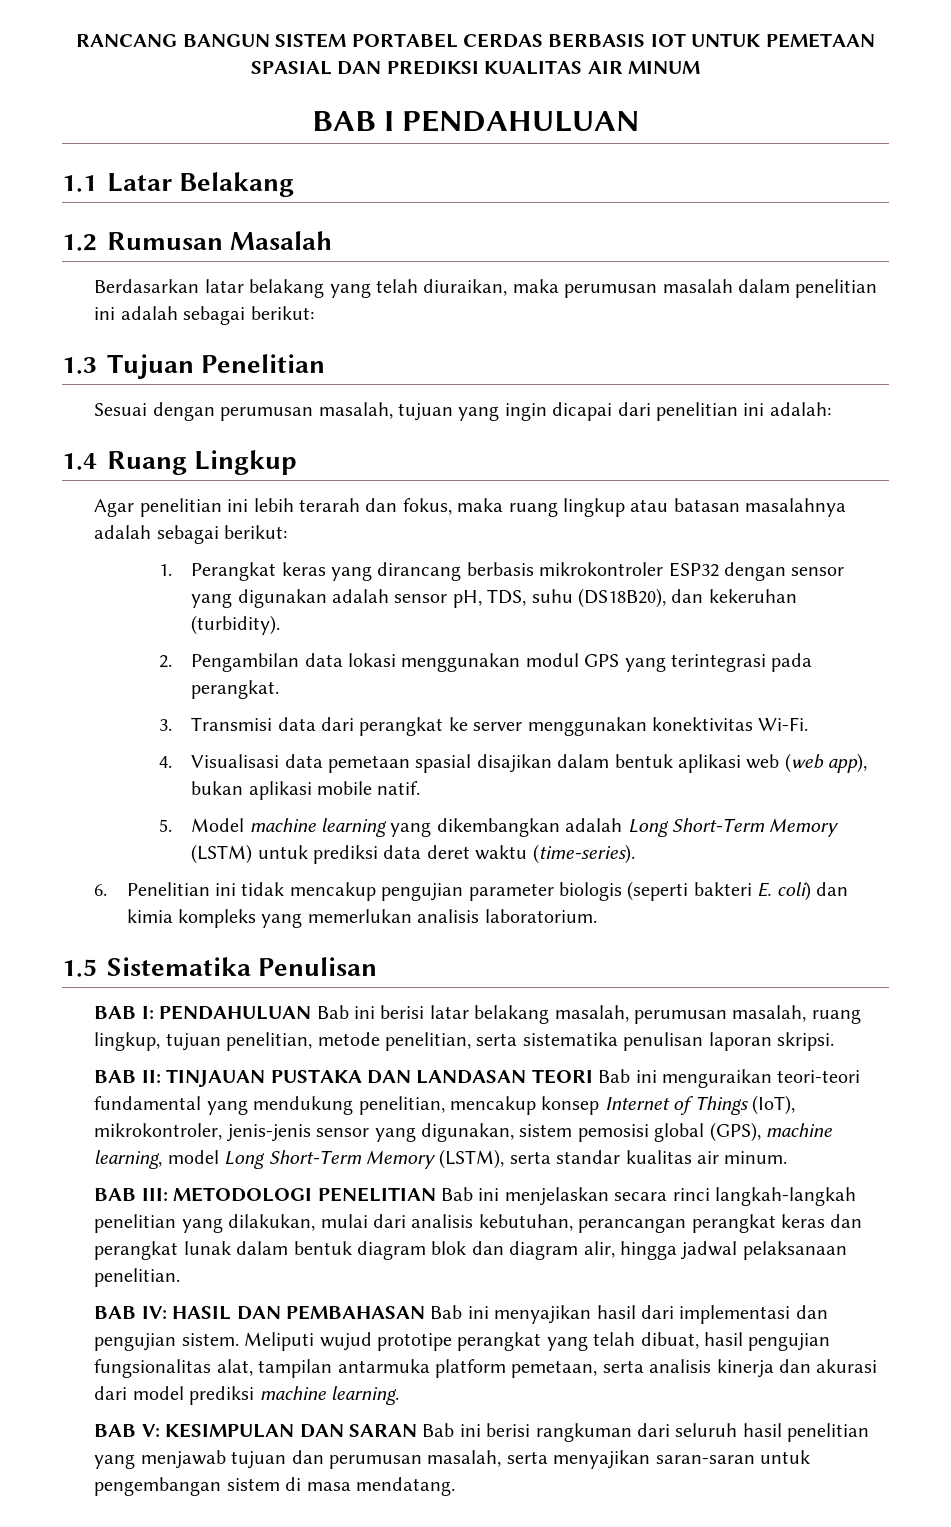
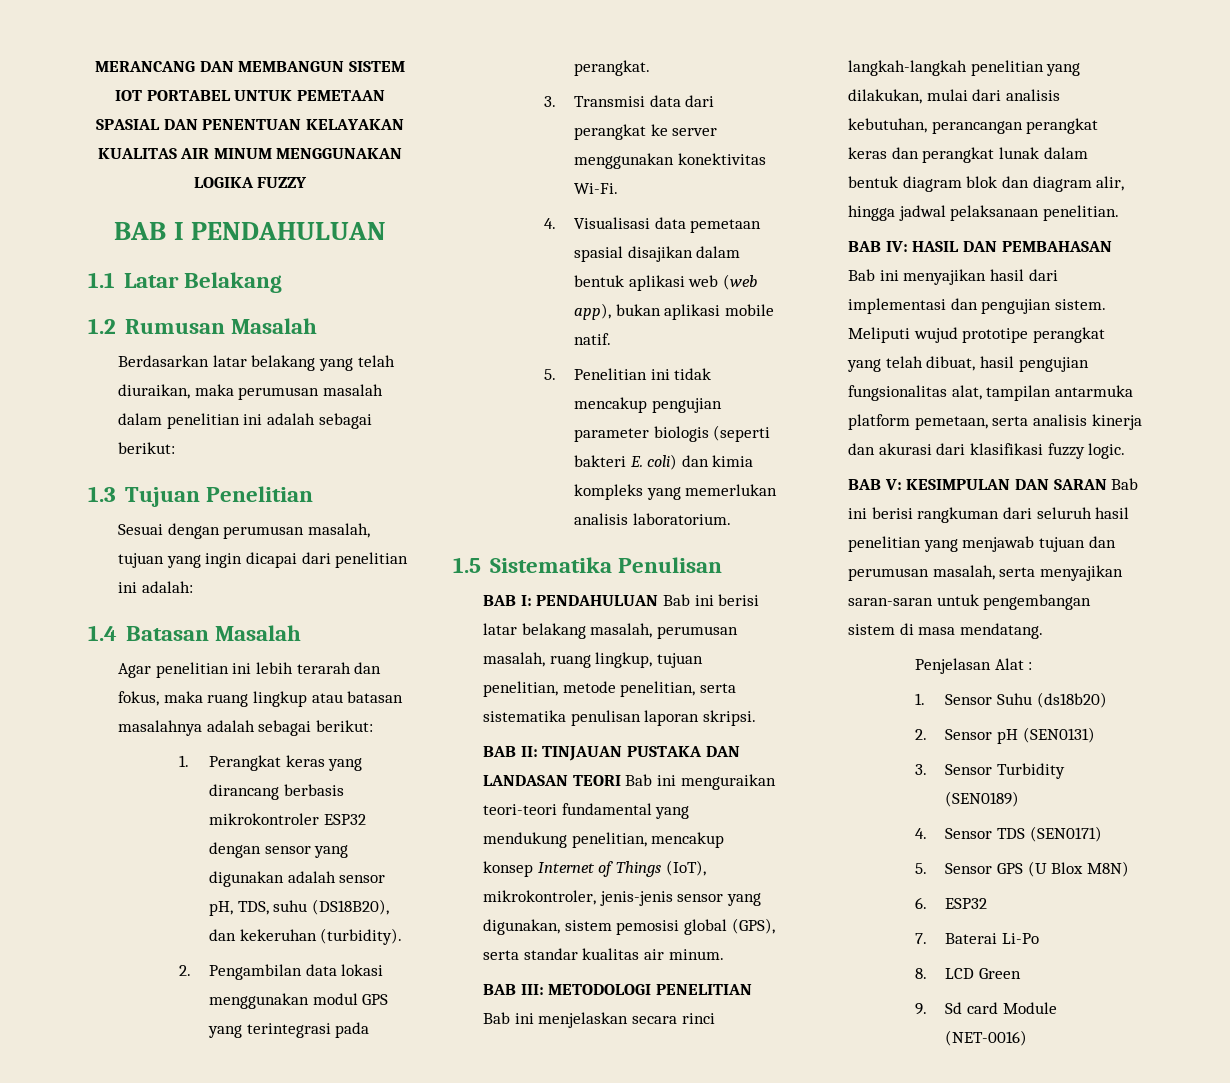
- RANCANG BANGUN SISTEM PORTABEL CERDAS BERBASIS IOT UNTUK PEMETAAN SPASIAL DAN PREDIKSI KUALITAS AIR MINUM
+ MERANCANG DAN MEMBANGUN SISTEM IOT PORTABEL UNTUK PEMETAAN SPASIAL DAN PENENTUAN KELAYAKAN KUALITAS AIR MINUM MENGGUNAKAN LOGIKA FUZZY
- 1.4 Ruang Lingkup
+ 1.4 Batasan Masalah
- 5. Model machine learning yang dikembangkan adalah Long Short-Term Memory (LSTM) untuk prediksi data deret waktu (time-series).
- 6. Penelitian ini tidak mencakup pengujian parameter biologis (seperti bakteri E. coli) dan kimia kompleks yang memerlukan analisis laboratorium.
+ 5. Penelitian ini tidak mencakup pengujian parameter biologis (seperti bakteri E. coli) dan kimia kompleks yang memerlukan analisis laboratorium.
- BAB II: TINJAUAN PUSTAKA DAN LANDASAN TEORI Bab ini menguraikan teori-teori fundamental yang mendukung penelitian, mencakup konsep Internet of Things (IoT), mikrokontroler, jenis-jenis sensor yang digunakan, sistem pemosisi global (GPS), machine learning, model Long Short-Term Memory (LSTM), serta standar kualitas air minum.
+ BAB II: TINJAUAN PUSTAKA DAN LANDASAN TEORI Bab ini menguraikan teori-teori fundamental yang mendukung penelitian, mencakup konsep Internet of Things (IoT), mikrokontroler, jenis-jenis sensor yang digunakan, sistem pemosisi global (GPS), serta standar kualitas air minum.
- Meliputi wujud prototipe perangkat yang telah dibuat, hasil pengujian fungsionalitas alat, tampilan antarmuka platform pemetaan, serta analisis kinerja dan akurasi dari model prediksi machine learning.
+ Meliputi wujud prototipe perangkat yang telah dibuat, hasil pengujian fungsionalitas alat, tampilan antarmuka platform pemetaan, serta analisis kinerja dan akurasi dari klasifikasi fuzzy logic.
+ Penjelasan Alat :
+ 1. Sensor Suhu (ds18b20)
+ 2. Sensor pH (SEN0131)
+ 3. Sensor Turbidity (SEN0189)
+ 4. Sensor TDS (SEN0171)
+ 5. Sensor GPS (U Blox M8N)
+ 6. ESP32
+ 7. Baterai Li-Po
+ 8. LCD Green
+ 9. Sd card Module (NET-0016)

